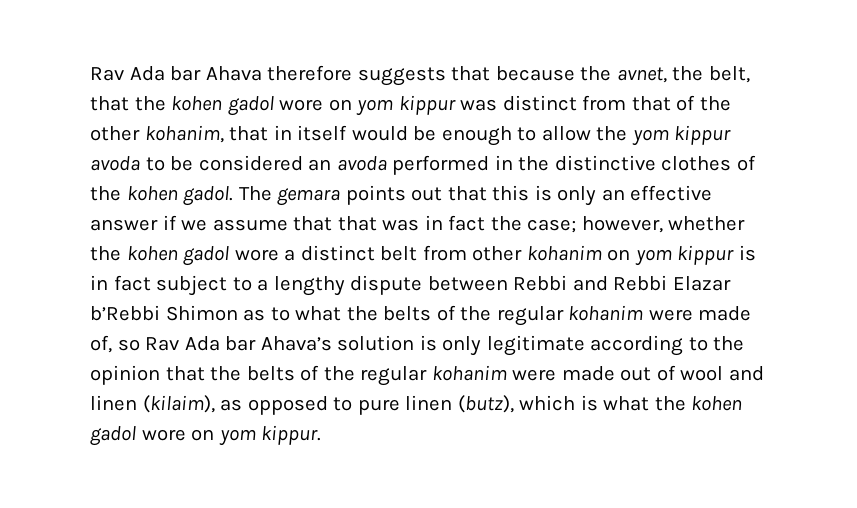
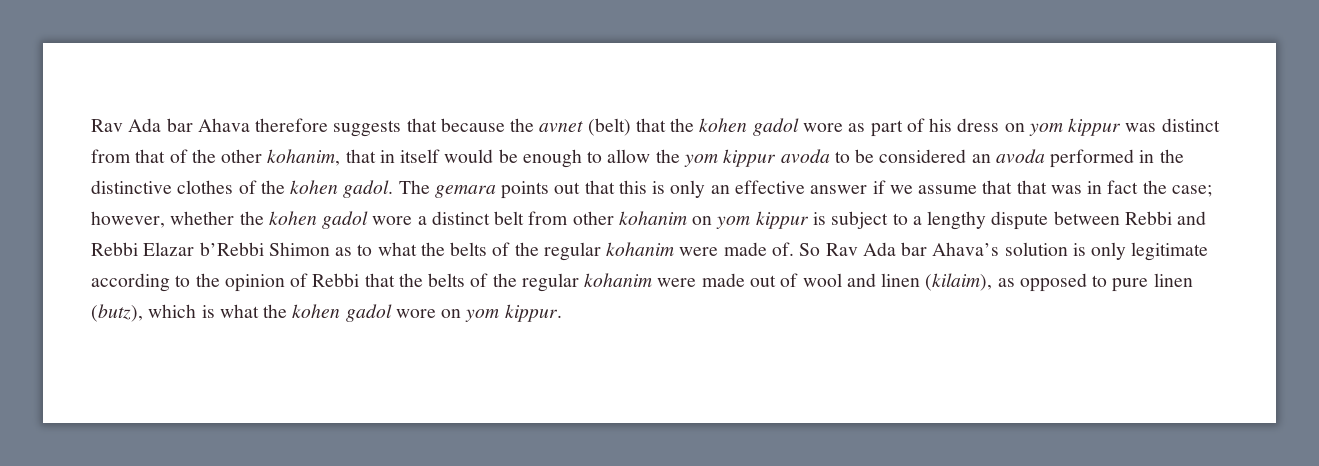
- Rav Ada bar Ahava therefore suggests that because the avnet, the belt, that the kohen gadol wore on yom kippur was distinct from that of the other kohanim, that in itself would be enough to allow the yom kippur avoda to be considered an avoda performed in the distinctive clothes of the kohen gadol.
+ Rav Ada bar Ahava therefore suggests that because the avnet (belt) that the kohen gadol wore as part of his dress on yom kippur was distinct from that of the other kohanim, that in itself would be enough to allow the yom kippur avoda to be considered an avoda performed in the distinctive clothes of the kohen gadol.
- however, whether the kohen gadol wore a distinct belt from other kohanim on yom kippur is in fact subject to a lengthy dispute between Rebbi and Rebbi Elazar b’Rebbi Shimon as to what the belts of the regular kohanim were made of, so Rav Ada bar Ahava’s solution is only legitimate according to the opinion that the belts of the regular kohanim were made out of wool and linen (kilaim), as opposed to pure linen (butz), which is what the kohen gadol wore on yom kippur.
+ however, whether the kohen gadol wore a distinct belt from other kohanim on yom kippur is subject to a lengthy dispute between Rebbi and Rebbi Elazar b’Rebbi Shimon as to what the belts of the regular kohanim were made of. So Rav Ada bar Ahava’s solution is only legitimate according to the opinion of Rebbi that the belts of the regular kohanim were made out of wool and linen (kilaim), as opposed to pure linen (butz), which is what the kohen gadol wore on yom kippur.

